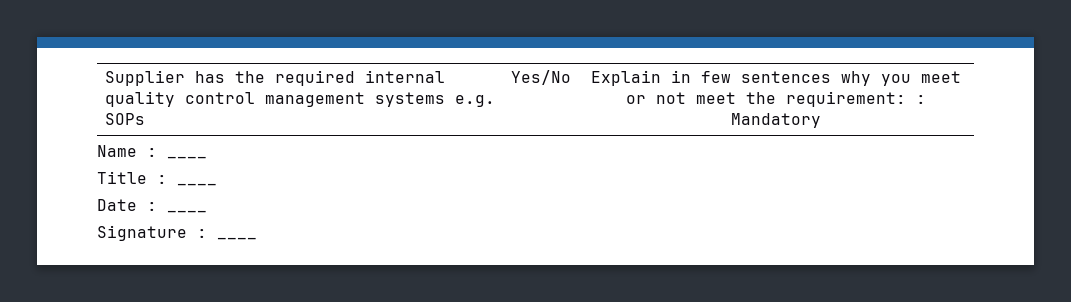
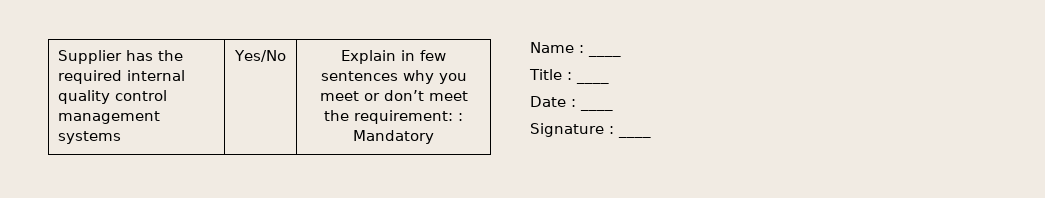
- Supplier has the required internal quality control management systems e.g. SOPs | Yes/No | Explain in few sentences why you meet or not meet the requirement: : Mandatory
+ Supplier has the required internal quality control management systems | Yes/No | Explain in few sentences why you meet or don’t meet the requirement: : Mandatory

